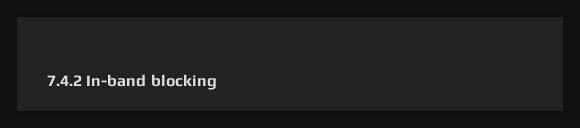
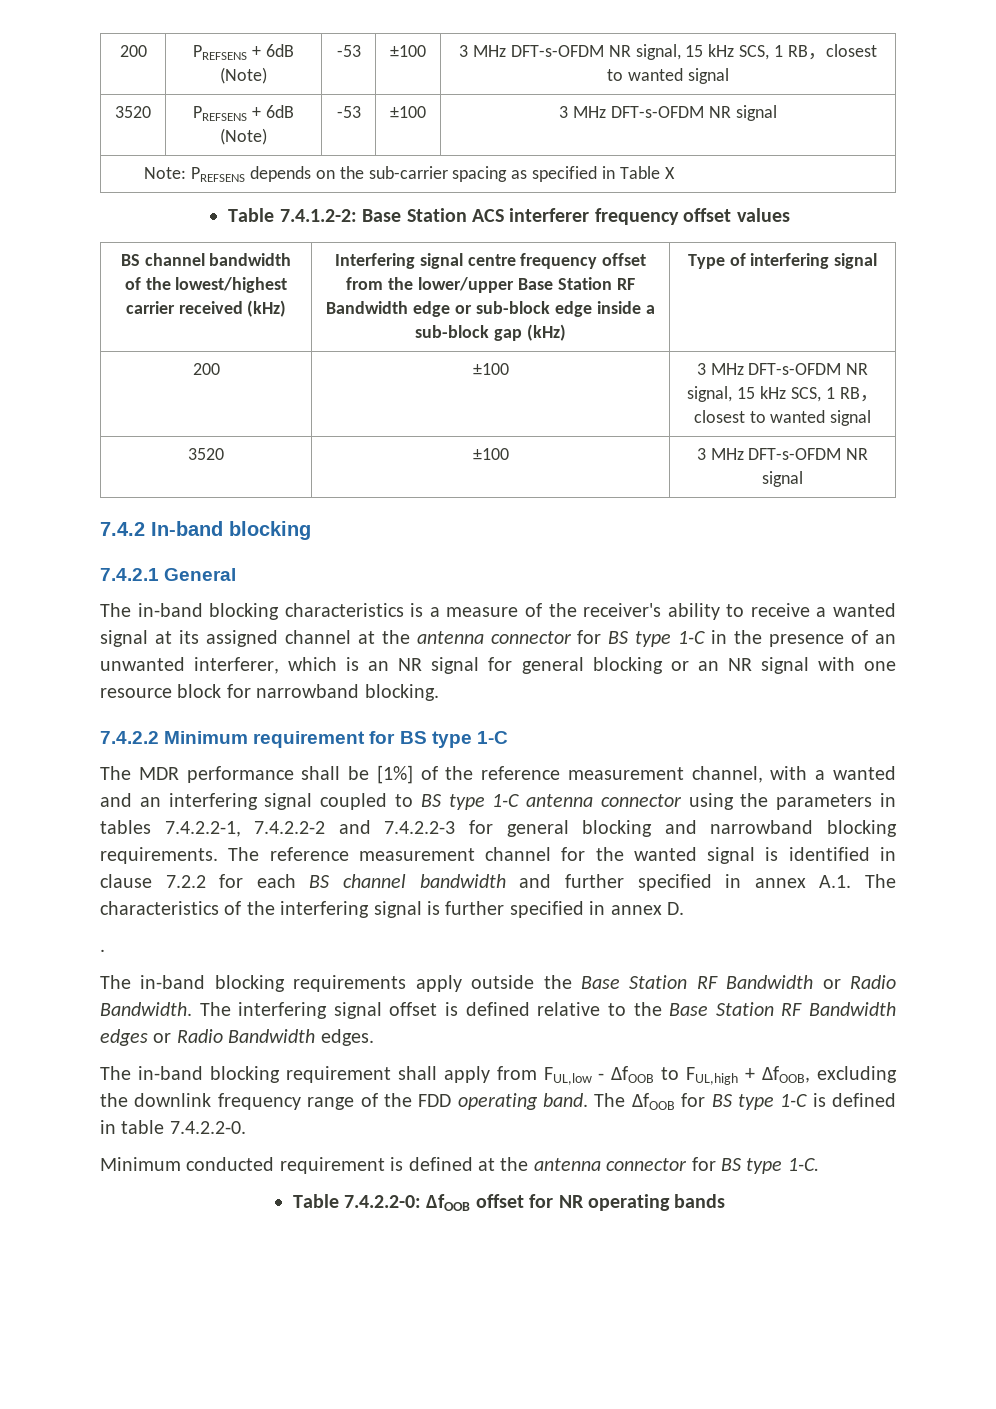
+ 200 | PREFSENS + 6dB (Note) | -53 | ±100 | 3 MHz DFT-s-OFDM NR signal, 15 kHz SCS, 1 RB，closest to wanted signal
+ 3520 | PREFSENS + 6dB (Note) | -53 | ±100 | 3 MHz DFT-s-OFDM NR signal
+ Note: PREFSENS depends on the sub-carrier spacing as specified in Table X
+ Table 7.4.1.2-2: Base Station ACS interferer frequency offset values
+ BS channel bandwidth of the lowest/highest carrier received (kHz) | Interfering signal centre frequency offset from the lower/upper Base Station RF Bandwidth edge or sub-block edge inside a sub-block gap (kHz) | Type of interfering signal
+ 200 | ±100 | 3 MHz DFT-s-OFDM NR signal, 15 kHz SCS, 1 RB，closest to wanted signal
+ 3520 | ±100 | 3 MHz DFT-s-OFDM NR signal
  7.4.2 In-band blocking
+ 7.4.2.1 General
+ The in-band blocking characteristics is a measure of the receiver's ability to receive a wanted signal at its assigned channel at the antenna connector for BS type 1-C in the presence of an unwanted interferer, which is an NR signal for general blocking or an NR signal with one resource block for narrowband blocking.
+ 7.4.2.2 Minimum requirement for BS type 1-C
+ The MDR performance shall be [1%] of the reference measurement channel, with a wanted and an interfering signal coupled to BS type 1-C antenna connector using the parameters in tables 7.4.2.2-1, 7.4.2.2-2 and 7.4.2.2-3 for general blocking and narrowband blocking requirements. The reference measurement channel for the wanted signal is identified in clause 7.2.2 for each BS channel bandwidth and further specified in annex A.1. The characteristics of the interfering signal is further specified in annex D.
+ .
+ The in-band blocking requirements apply outside the Base Station RF Bandwidth or Radio Bandwidth. The interfering signal offset is defined relative to the Base Station RF Bandwidth edges or Radio Bandwidth edges.
+ The in-band blocking requirement shall apply from FUL,low - ΔfOOB to FUL,high + ΔfOOB, excluding the downlink frequency range of the FDD operating band. The ΔfOOB for BS type 1-C is defined in table 7.4.2.2-0.
+ Minimum conducted requirement is defined at the antenna connector for BS type 1-C.
+ Table 7.4.2.2-0: ΔfOOB offset for NR operating bands

